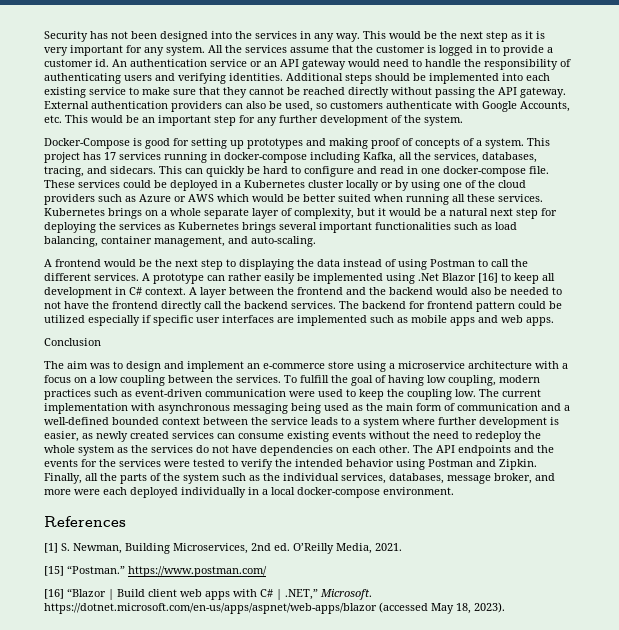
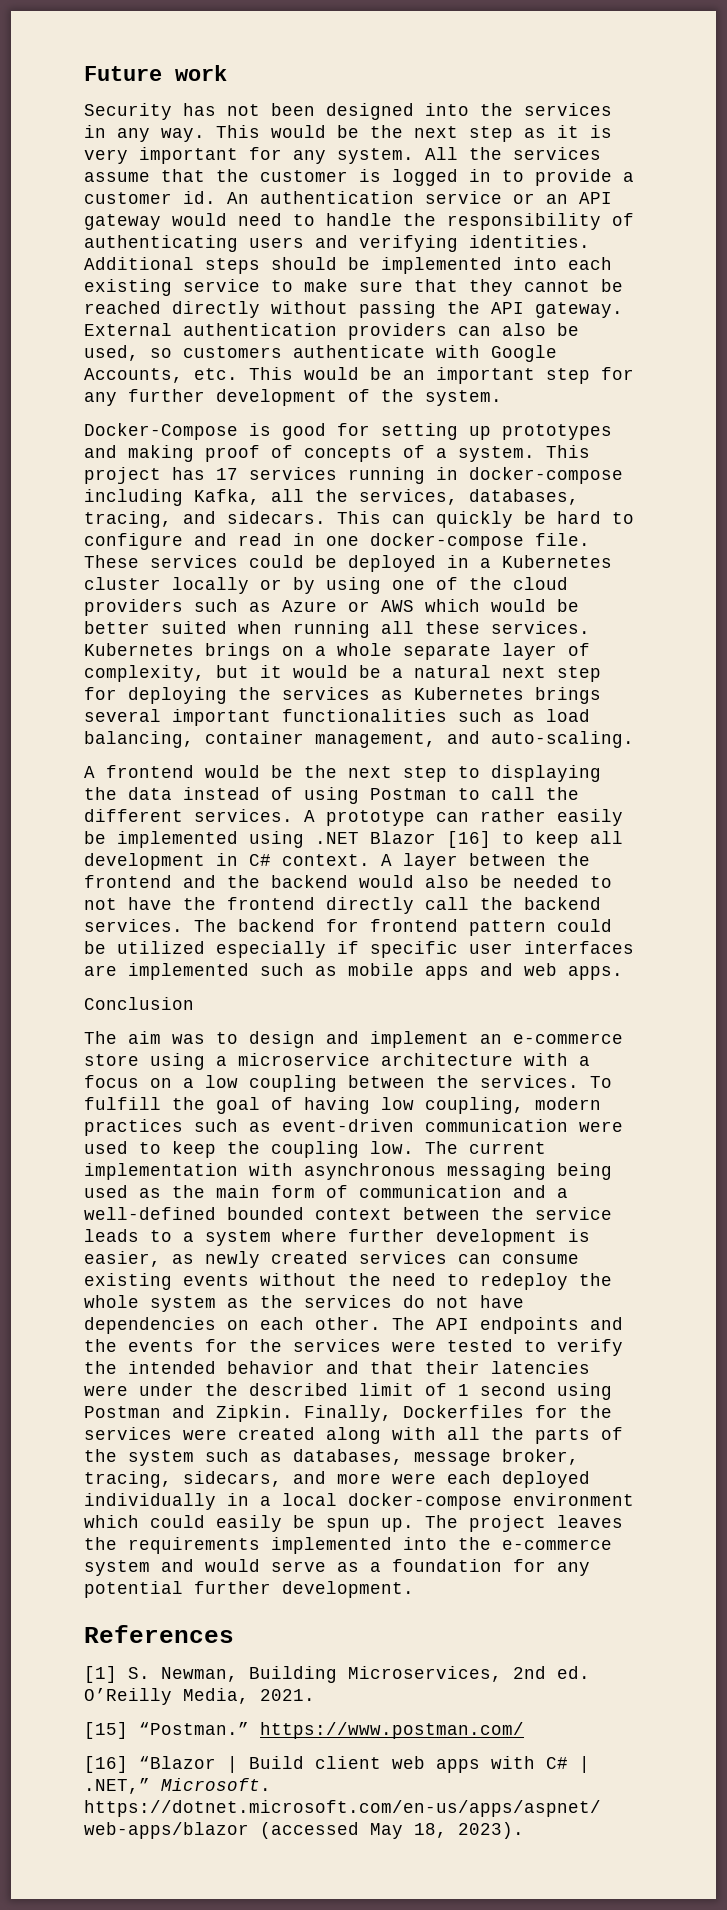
+ Future work
- A prototype can rather easily be implemented using .Net Blazor [16] to keep all development in C# context.
+ A prototype can rather easily be implemented using .NET Blazor [16] to keep all development in C# context.
- The API endpoints and the events for the services were tested to verify the intended behavior using Postman and Zipkin.
+ The API endpoints and the events for the services were tested to verify the intended behavior and that their latencies were under the described limit of 1 second using Postman and Zipkin.
- Finally, all the parts of the system such as the individual services, databases, message broker, and more were each deployed individually in a local docker-compose environment.
+ Finally, Dockerfiles for the services were created along with all the parts of the system such as databases, message broker, tracing, sidecars, and more were each deployed individually in a local docker-compose environment which could easily be spun up. The project leaves the requirements implemented into the e-commerce system and would serve as a foundation for any potential further development.

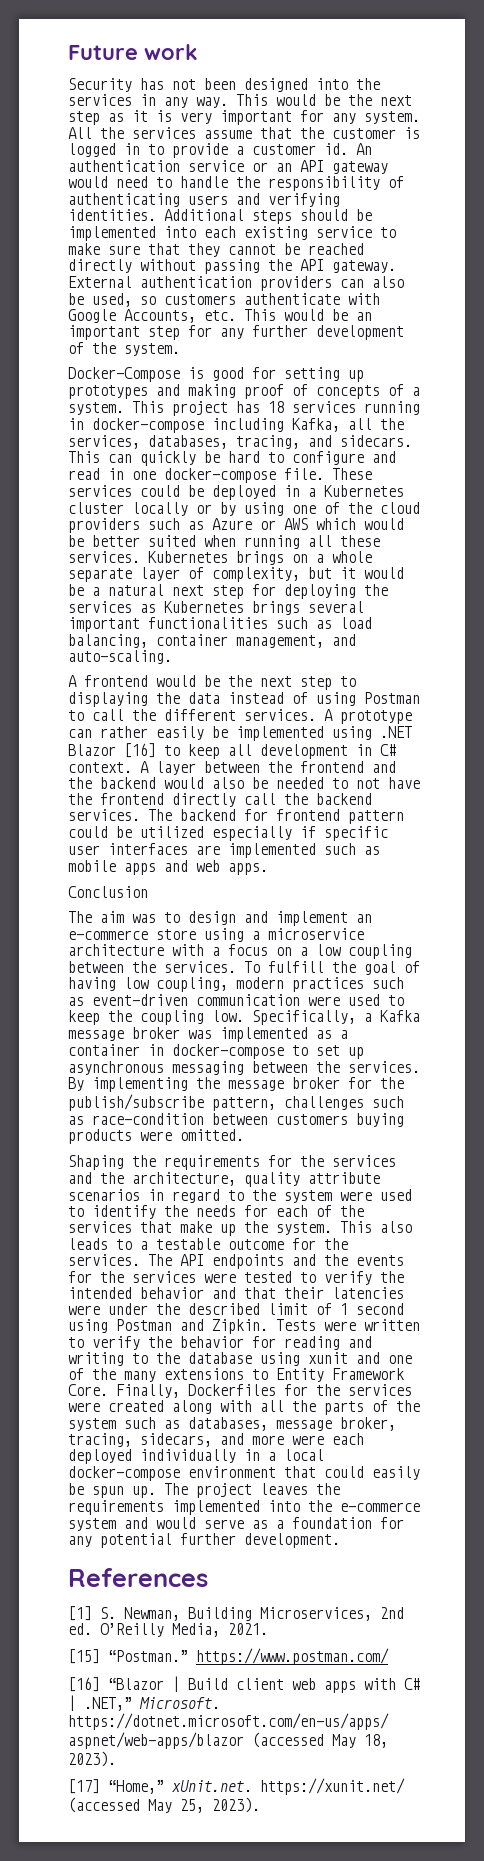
- This project has 17 services running in docker-compose including Kafka, all the services, databases, tracing, and sidecars.
+ This project has 18 services running in docker-compose including Kafka, all the services, databases, tracing, and sidecars.
- The current implementation with asynchronous messaging being used as the main form of communication and a well-defined bounded context between the service leads to a system where further development is easier, as newly created services can consume existing events without the need to redeploy the whole system as the services do not have dependencies on each other.
+ Specifically, a Kafka message broker was implemented as a container in docker-compose to set up asynchronous messaging between the services. By implementing the message broker for the publish/subscribe pattern, challenges such as race-condition between customers buying products were omitted.
+ Shaping the requirements for the services and the architecture, quality attribute scenarios in regard to the system were used to identify the needs for each of the services that make up the system. This also leads to a testable outcome for the services.
+ Tests were written to verify the behavior for reading and writing to the database using xunit and one of the many extensions to Entity Framework Core.
- Finally, Dockerfiles for the services were created along with all the parts of the system such as databases, message broker, tracing, sidecars, and more were each deployed individually in a local docker-compose environment which could easily be spun up.
+ Finally, Dockerfiles for the services were created along with all the parts of the system such as databases, message broker, tracing, sidecars, and more were each deployed individually in a local docker-compose environment that could easily be spun up.
+ [17] “Home,” xUnit.net. https://xunit.net/ (accessed May 25, 2023).

